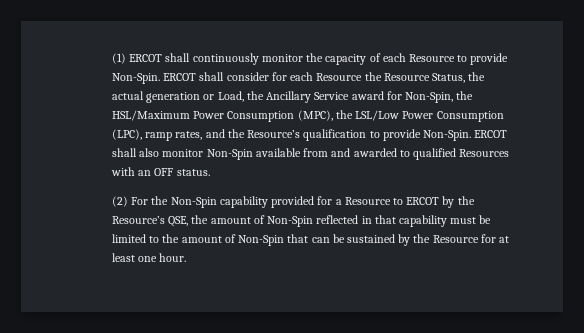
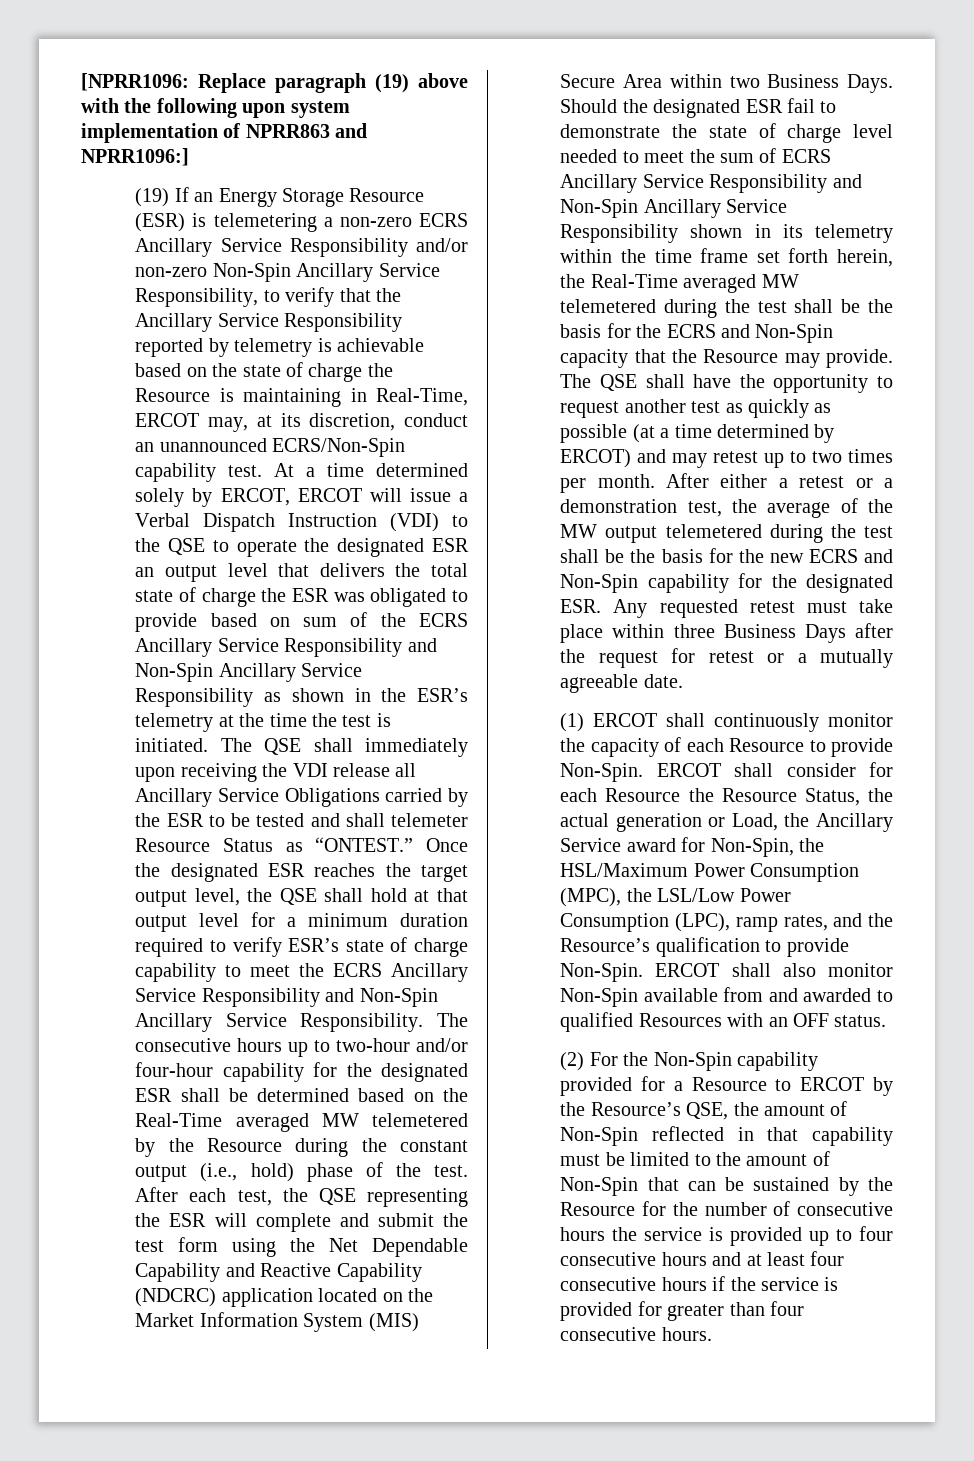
+ [NPRR1096: Replace paragraph (19) above with the following upon system implementation of NPRR863 and NPRR1096:]
+ (19) If an Energy Storage Resource (ESR) is telemetering a non-zero ECRS Ancillary Service Responsibility and/or non-zero Non-Spin Ancillary Service Responsibility, to verify that the Ancillary Service Responsibility reported by telemetry is achievable based on the state of charge the Resource is maintaining in Real-Time, ERCOT may, at its discretion, conduct an unannounced ECRS/Non-Spin capability test. At a time determined solely by ERCOT, ERCOT will issue a Verbal Dispatch Instruction (VDI) to the QSE to operate the designated ESR an output level that delivers the total state of charge the ESR was obligated to provide based on sum of the ECRS Ancillary Service Responsibility and Non-Spin Ancillary Service Responsibility as shown in the ESR’s telemetry at the time the test is initiated. The QSE shall immediately upon receiving the VDI release all Ancillary Service Obligations carried by the ESR to be tested and shall telemeter Resource Status as “ONTEST.” Once the designated ESR reaches the target output level, the QSE shall hold at that output level for a minimum duration required to verify ESR’s state of charge capability to meet the ECRS Ancillary Service Responsibility and Non-Spin Ancillary Service Responsibility. The consecutive hours up to two-hour and/or four-hour capability for the designated ESR shall be determined based on the Real-Time averaged MW telemetered by the Resource during the constant output (i.e., hold) phase of the test. After each test, the QSE representing the ESR will complete and submit the test form using the Net Dependable Capability and Reactive Capability (NDCRC) application located on the Market Information System (MIS) Secure Area within two Business Days. Should the designated ESR fail to demonstrate the state of charge level needed to meet the sum of ECRS Ancillary Service Responsibility and Non-Spin Ancillary Service Responsibility shown in its telemetry within the time frame set forth herein, the Real-Time averaged MW telemetered during the test shall be the basis for the ECRS and Non-Spin capacity that the Resource may provide. The QSE shall have the opportunity to request another test as quickly as possible (at a time determined by ERCOT) and may retest up to two times per month. After either a retest or a demonstration test, the average of the MW output telemetered during the test shall be the basis for the new ECRS and Non-Spin capability for the designated ESR. Any requested retest must take place within three Business Days after the request for retest or a mutually agreeable date.
- (2) For the Non-Spin capability provided for a Resource to ERCOT by the Resource’s QSE, the amount of Non-Spin reflected in that capability must be limited to the amount of Non-Spin that can be sustained by the Resource for at least one hour.
+ (2) For the Non-Spin capability provided for a Resource to ERCOT by the Resource’s QSE, the amount of Non-Spin reflected in that capability must be limited to the amount of Non-Spin that can be sustained by the Resource for the number of consecutive hours the service is provided up to four consecutive hours and at least four consecutive hours if the service is provided for greater than four consecutive hours.

